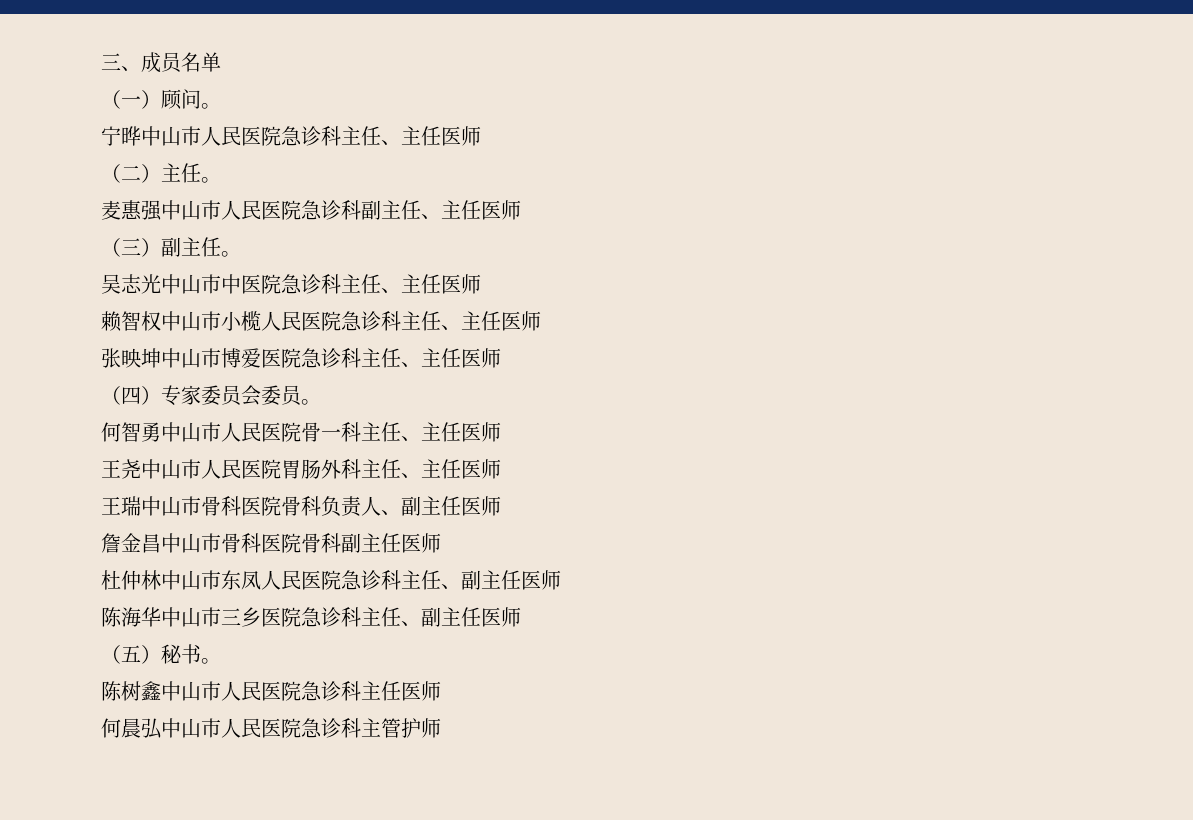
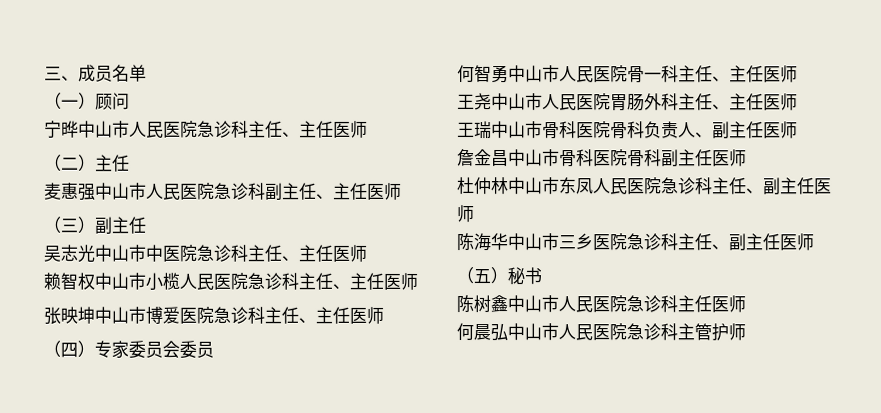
- （一）顾问。
+ （一）顾问
- （二）主任。
+ （二）主任
- （三）副主任。
+ （三）副主任
- （四）专家委员会委员。
+ （四）专家委员会委员
- （五）秘书。
+ （五）秘书

